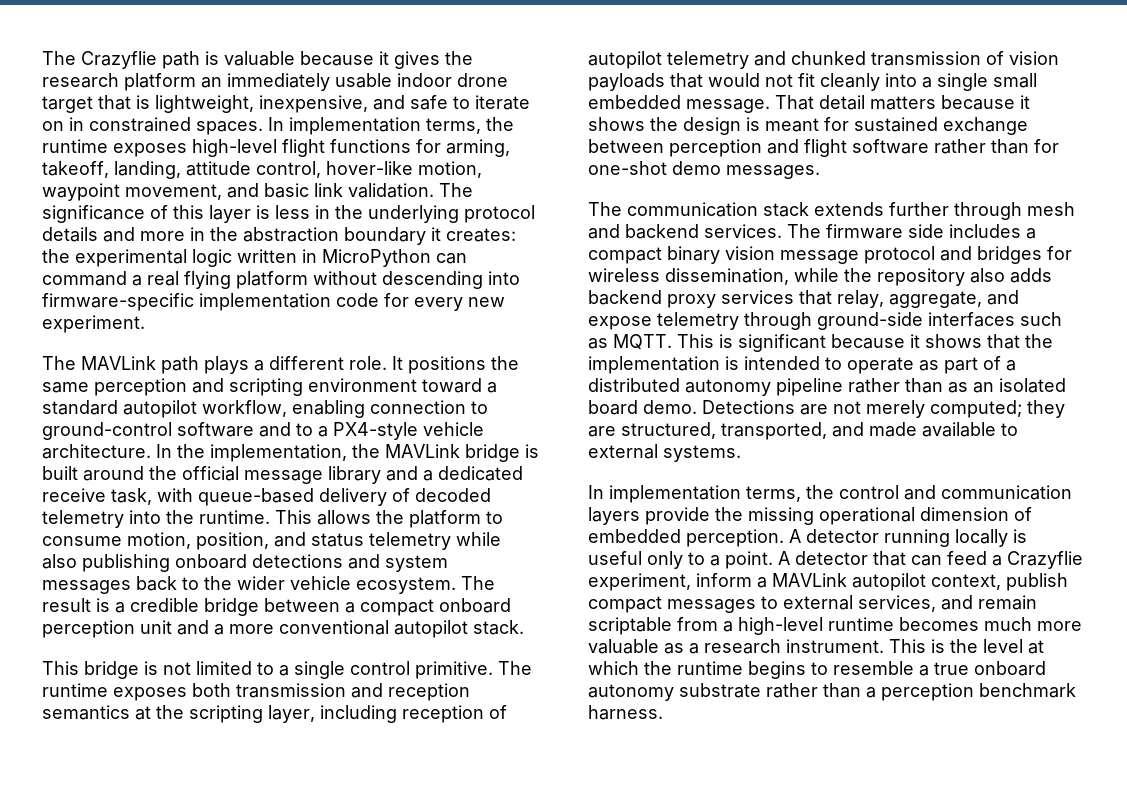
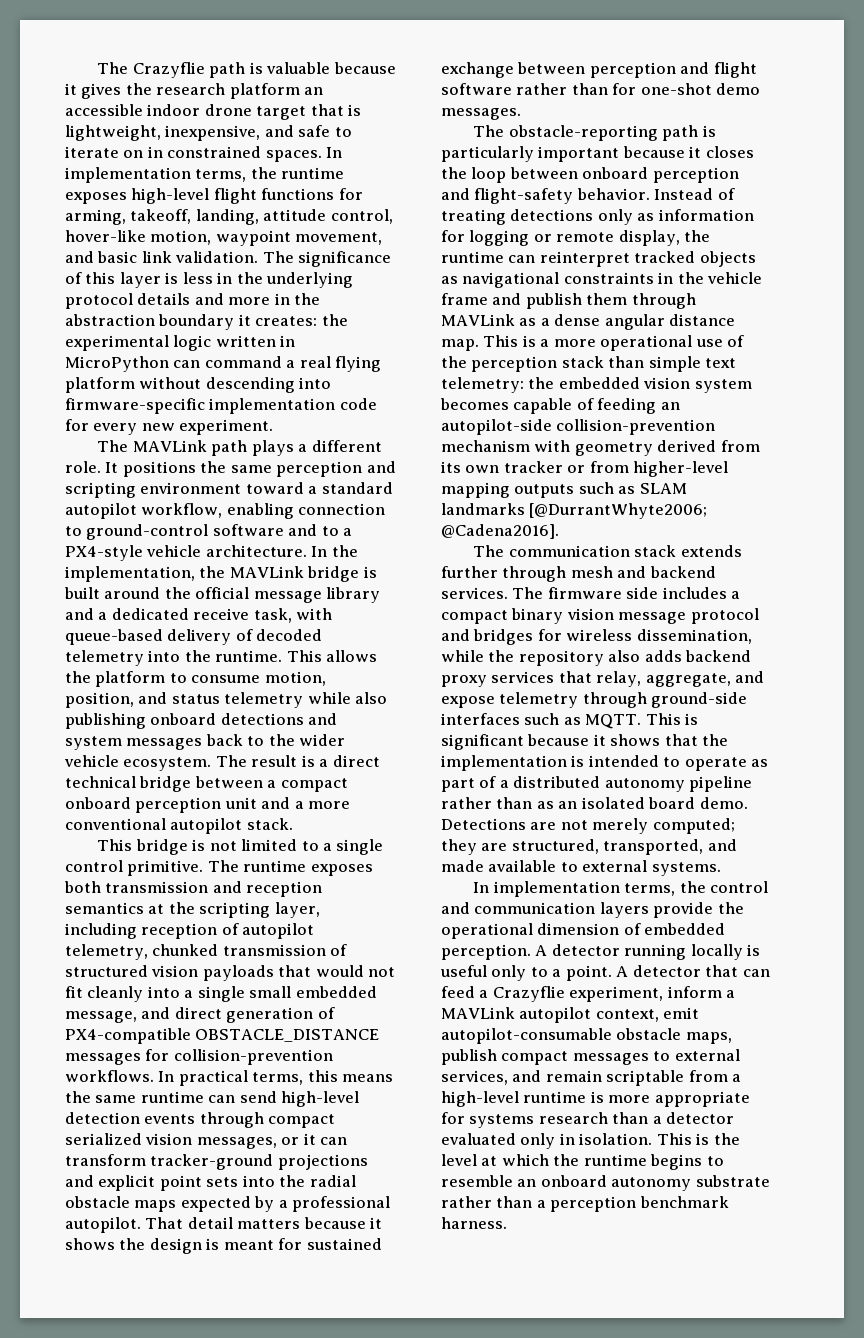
- The Crazyflie path is valuable because it gives the research platform an immediately usable indoor drone target that is lightweight, inexpensive, and safe to iterate on in constrained spaces.
+ The Crazyflie path is valuable because it gives the research platform an accessible indoor drone target that is lightweight, inexpensive, and safe to iterate on in constrained spaces.
- The result is a credible bridge between a compact onboard perception unit and a more conventional autopilot stack.
+ The result is a direct technical bridge between a compact onboard perception unit and a more conventional autopilot stack.
- The runtime exposes both transmission and reception semantics at the scripting layer, including reception of autopilot telemetry and chunked transmission of vision payloads that would not fit cleanly into a single small embedded message.
+ The runtime exposes both transmission and reception semantics at the scripting layer, including reception of autopilot telemetry, chunked transmission of structured vision payloads that would not fit cleanly into a single small embedded message, and direct generation of PX4-compatible OBSTACLE_DISTANCE messages for collision-prevention workflows. In practical terms, this means the same runtime can send high-level detection events through compact serialized vision messages, or it can transform tracker-ground projections and explicit point sets into the radial obstacle maps expected by a professional autopilot.
+ The obstacle-reporting path is particularly important because it closes the loop between onboard perception and flight-safety behavior. Instead of treating detections only as information for logging or remote display, the runtime can reinterpret tracked objects as navigational constraints in the vehicle frame and publish them through MAVLink as a dense angular distance map. This is a more operational use of the perception stack than simple text telemetry: the embedded vision system becomes capable of feeding an autopilot-side collision-prevention mechanism with geometry derived from its own tracker or from higher-level mapping outputs such as SLAM landmarks [@DurrantWhyte2006; @Cadena2016].
- In implementation terms, the control and communication layers provide the missing operational dimension of embedded perception.
+ In implementation terms, the control and communication layers provide the operational dimension of embedded perception.
- A detector that can feed a Crazyflie experiment, inform a MAVLink autopilot context, publish compact messages to external services, and remain scriptable from a high-level runtime becomes much more valuable as a research instrument.
+ A detector that can feed a Crazyflie experiment, inform a MAVLink autopilot context, emit autopilot-consumable obstacle maps, publish compact messages to external services, and remain scriptable from a high-level runtime is more appropriate for systems research than a detector evaluated only in isolation.
- This is the level at which the runtime begins to resemble a true onboard autonomy substrate rather than a perception benchmark harness.
+ This is the level at which the runtime begins to resemble an onboard autonomy substrate rather than a perception benchmark harness.

